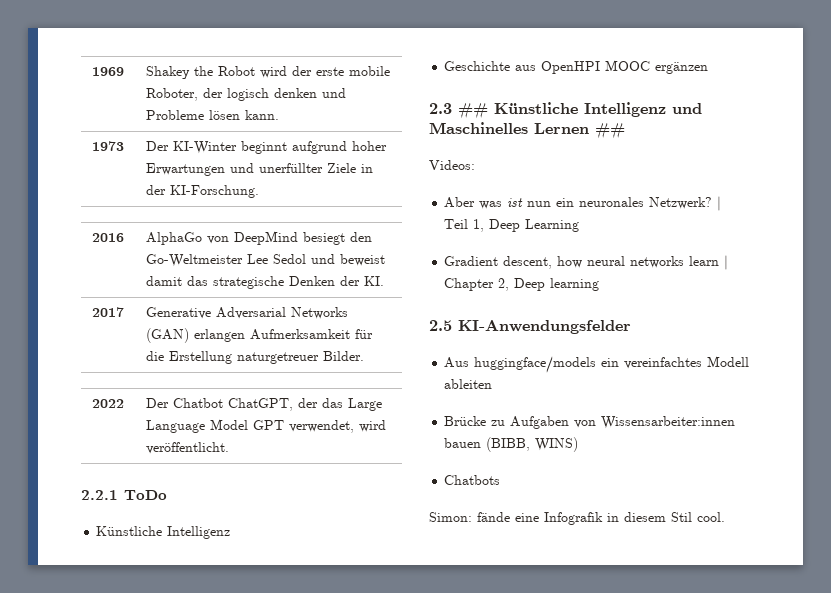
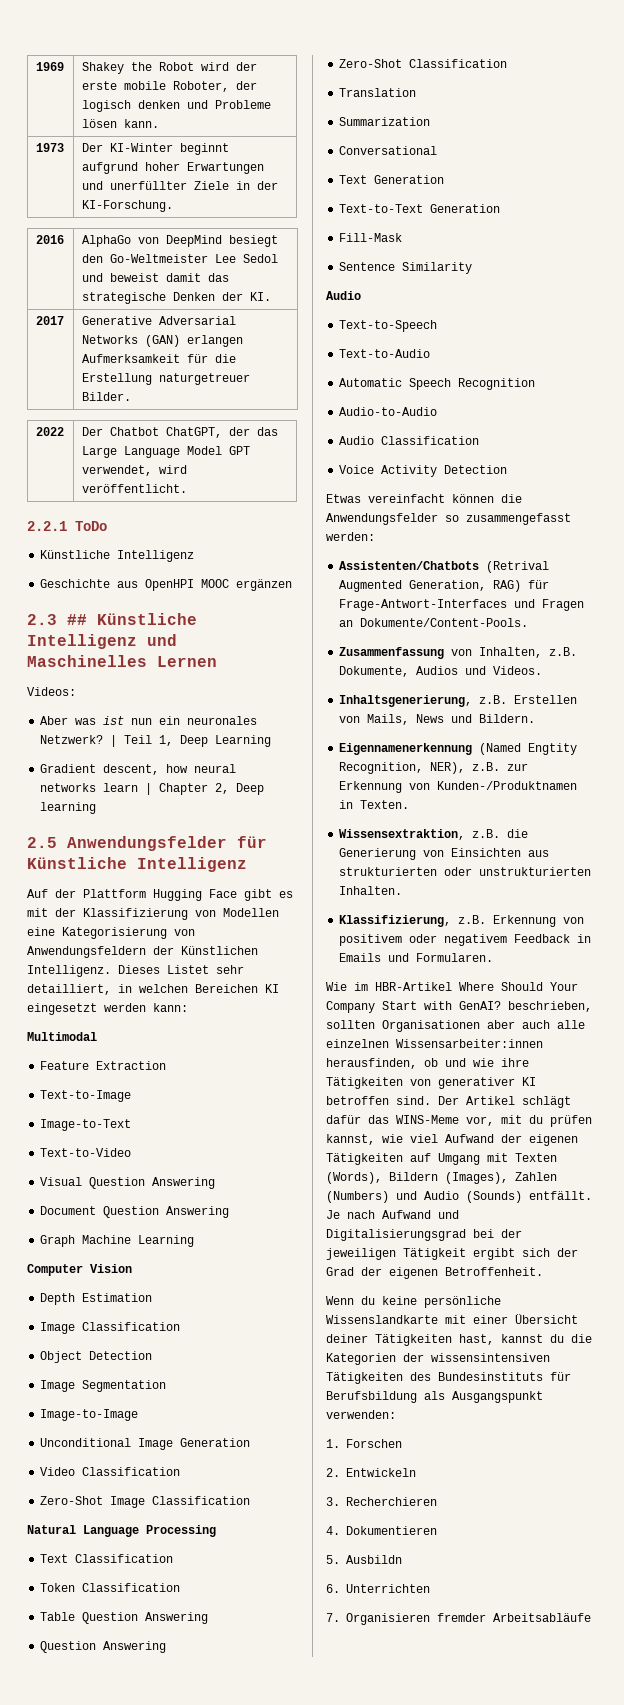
- 2.3 ## Künstliche Intelligenz und Maschinelles Lernen ##
+ 2.3 ## Künstliche Intelligenz und Maschinelles Lernen
- 2.5 KI-Anwendungsfelder
- Aus huggingface/models ein vereinfachtes Modell ableiten
- Brücke zu Aufgaben von Wissensarbeiter:innen bauen (BIBB, WINS)
- Chatbots
- Simon: fände eine Infografik in diesem Stil cool.
+ 2.5 Anwendungsfelder für Künstliche Intelligenz
+ Auf der Plattform Hugging Face gibt es mit der Klassifizierung von Modellen eine Kategorisierung von Anwendungsfeldern der Künstlichen Intelligenz. Dieses Listet sehr detailliert, in welchen Bereichen KI eingesetzt werden kann:
+ Multimodal
+ Feature Extraction
+ Text-to-Image
+ Image-to-Text
+ Text-to-Video
+ Visual Question Answering
+ Document Question Answering
+ Graph Machine Learning
+ Computer Vision
+ Depth Estimation
+ Image Classification
+ Object Detection
+ Image Segmentation
+ Image-to-Image
+ Unconditional Image Generation
+ Video Classification
+ Zero-Shot Image Classification
+ Natural Language Processing
+ Text Classification
+ Token Classification
+ Table Question Answering
+ Question Answering
+ Zero-Shot Classification
+ Translation
+ Summarization
+ Conversational
+ Text Generation
+ Text-to-Text Generation
+ Fill-Mask
+ Sentence Similarity
+ Audio
+ Text-to-Speech
+ Text-to-Audio
+ Automatic Speech Recognition
+ Audio-to-Audio
+ Audio Classification
+ Voice Activity Detection
+ Etwas vereinfacht können die Anwendungsfelder so zusammengefasst werden:
+ Assistenten/Chatbots (Retrival Augmented Generation, RAG) für Frage-Antwort-Interfaces und Fragen an Dokumente/Content-Pools.
+ Zusammenfassung von Inhalten, z.B. Dokumente, Audios und Videos.
+ Inhaltsgenerierung, z.B. Erstellen von Mails, News und Bildern.
+ Eigennamenerkennung (Named Engtity Recognition, NER), z.B. zur Erkennung von Kunden-/Produktnamen in Texten.
+ Wissensextraktion, z.B. die Generierung von Einsichten aus strukturierten oder unstrukturierten Inhalten.
+ Klassifizierung, z.B. Erkennung von positivem oder negativem Feedback in Emails und Formularen.
+ Wie im HBR-Artikel Where Should Your Company Start with GenAI? beschrieben, sollten Organisationen aber auch alle einzelnen Wissensarbeiter:innen herausfinden, ob und wie ihre Tätigkeiten von generativer KI betroffen sind. Der Artikel schlägt dafür das WINS-Meme vor, mit du prüfen kannst, wie viel Aufwand der eigenen Tätigkeiten auf Umgang mit Texten (Words), Bildern (Images), Zahlen (Numbers) und Audio (Sounds) entfällt. Je nach Aufwand und Digitalisierungsgrad bei der jeweiligen Tätigkeit ergibt sich der Grad der eigenen Betroffenheit.
+ Wenn du keine persönliche Wissenslandkarte mit einer Übersicht deiner Tätigkeiten hast, kannst du die Kategorien der wissensintensiven Tätigkeiten des Bundesinstituts für Berufsbildung als Ausgangspunkt verwenden:
+ 1. Forschen
+ 2. Entwickeln
+ 3. Recherchieren
+ 4. Dokumentieren
+ 5. Ausbildn
+ 6. Unterrichten
+ 7. Organisieren fremder Arbeitsabläufe

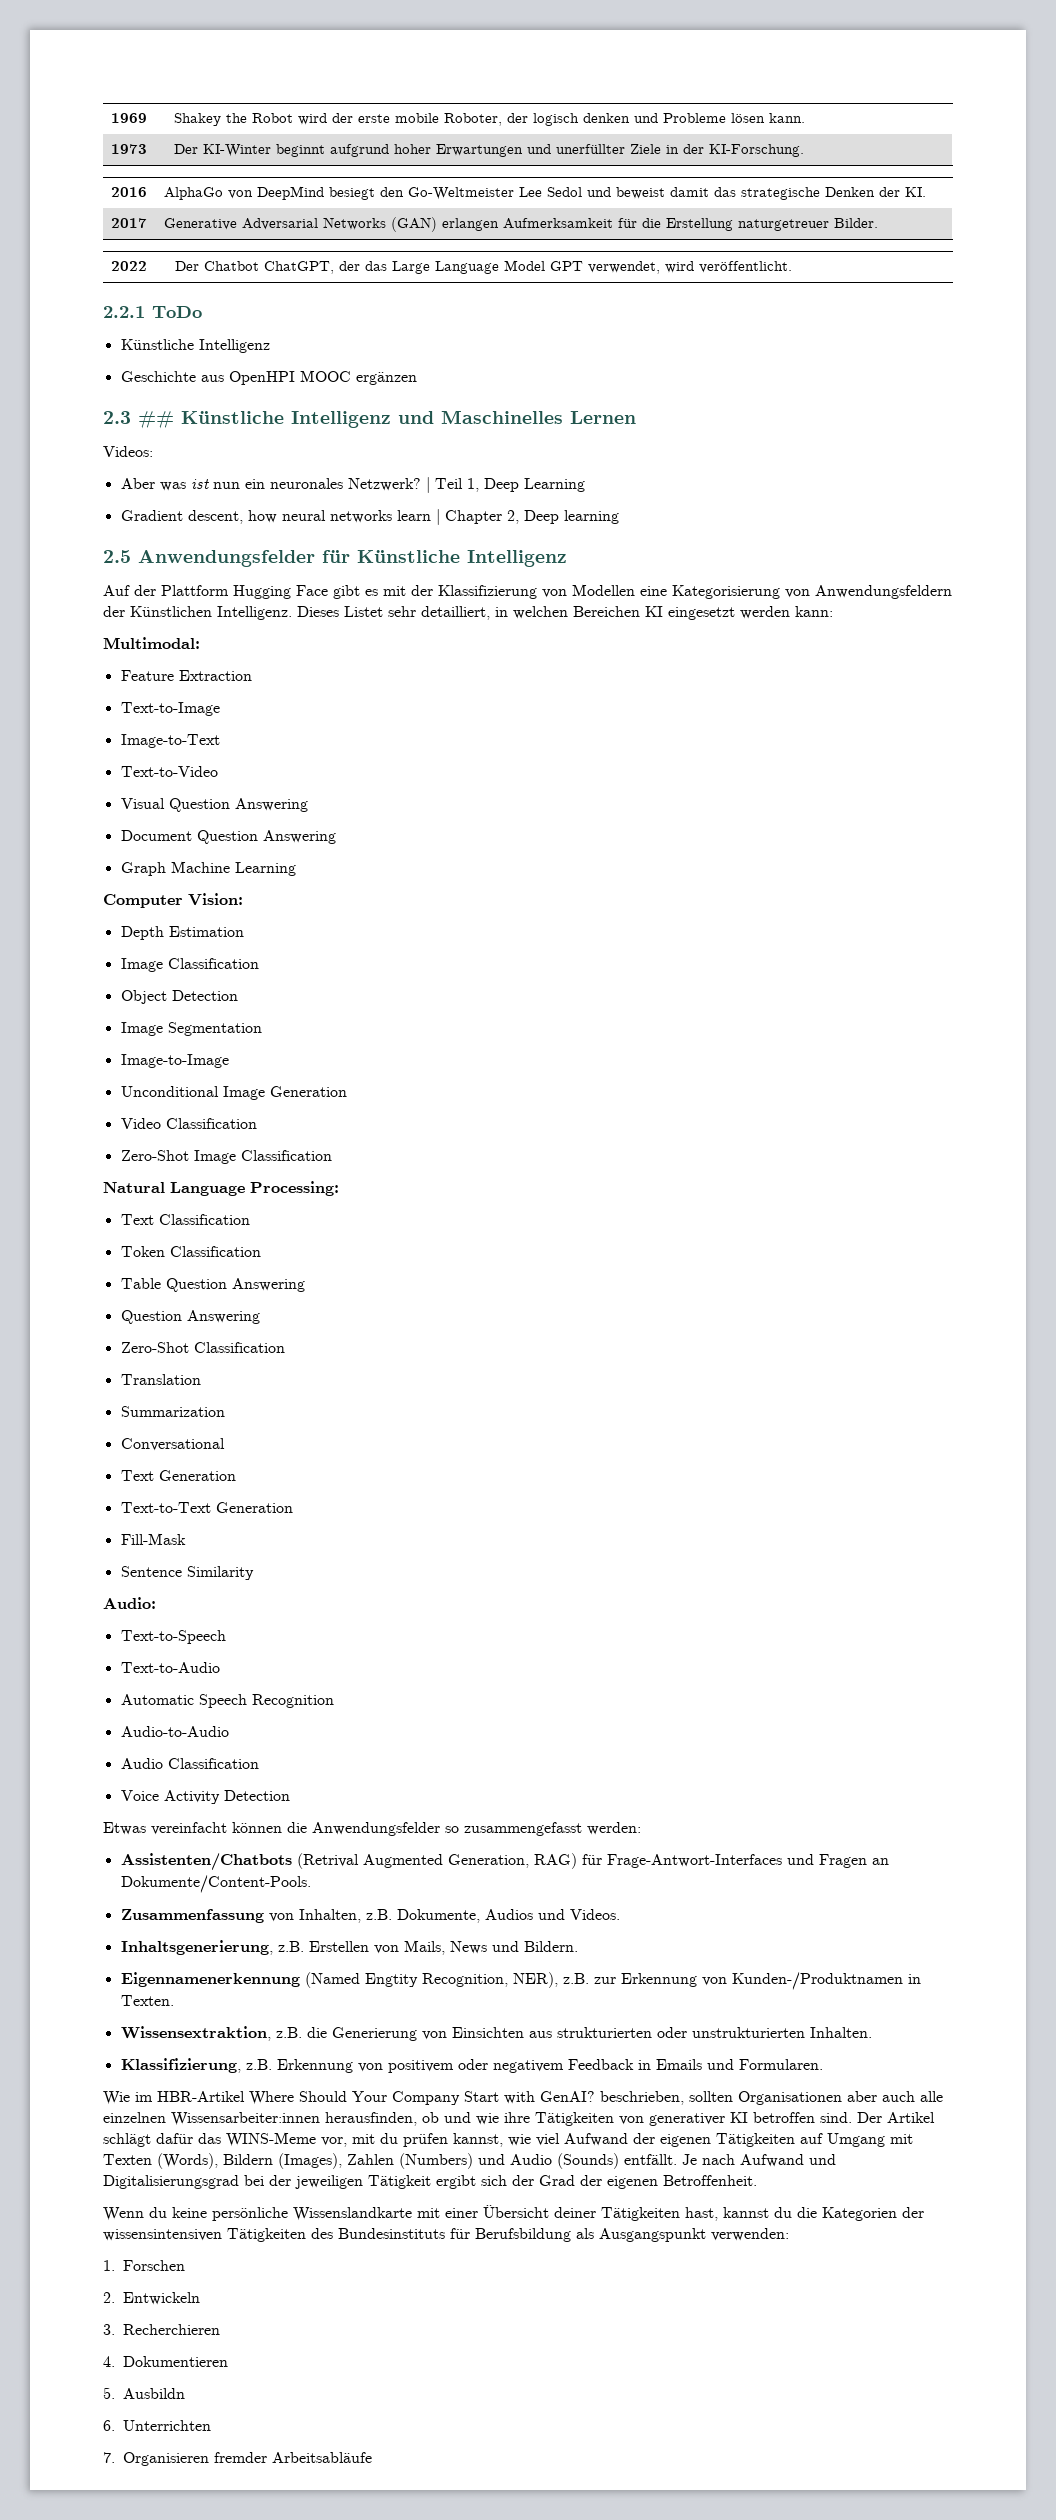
- Multimodal
+ Multimodal:
- Computer Vision
+ Computer Vision:
- Natural Language Processing
+ Natural Language Processing:
  Sentence Similarity
- Audio
+ Audio:

